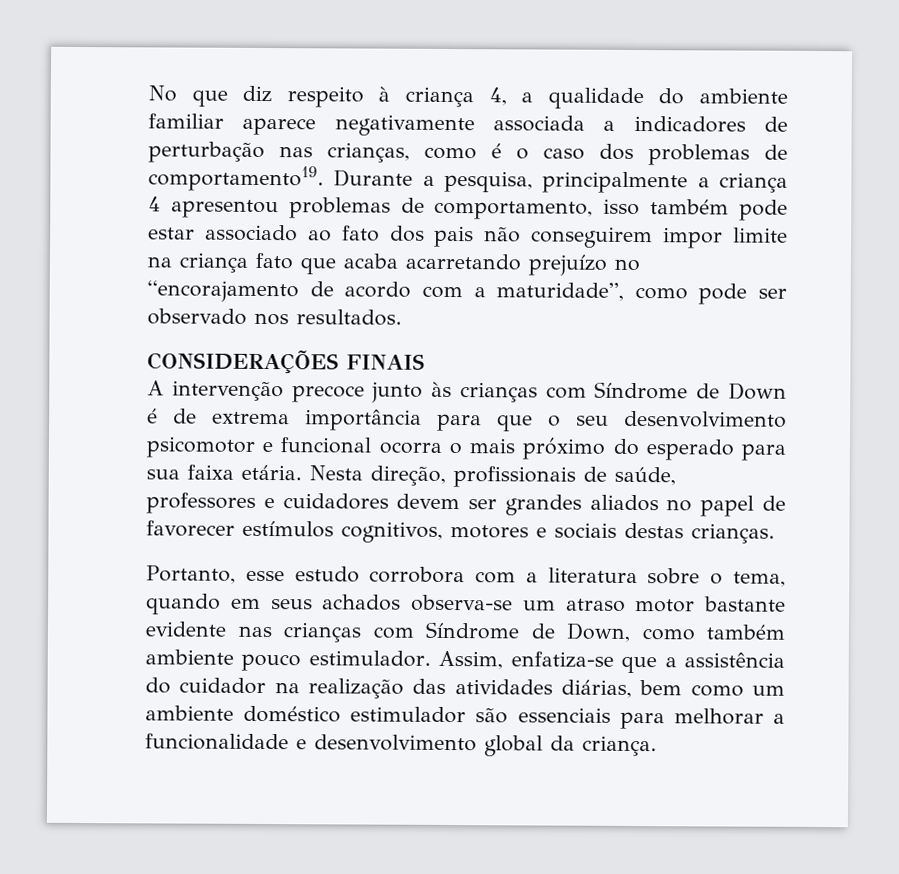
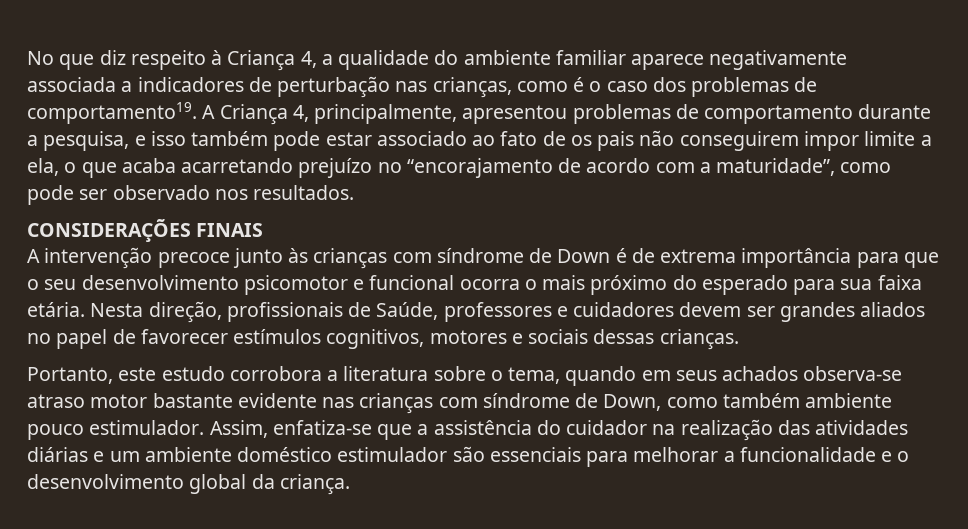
- No que diz respeito à criança 4, a qualidade do ambiente familiar aparece negativamente associada a indicadores de perturbação nas crianças, como é o caso dos problemas de comportamento19.
+ No que diz respeito à Criança 4, a qualidade do ambiente familiar aparece negativamente associada a indicadores de perturbação nas crianças, como é o caso dos problemas de comportamento19.
- Durante a pesquisa, principalmente a criança 4 apresentou problemas de comportamento, isso também pode estar associado ao fato dos pais não conseguirem impor limite na criança fato que acaba acarretando prejuízo no “encorajamento de acordo com a maturidade”, como pode ser observado nos resultados.
+ A Criança 4, principalmente, apresentou problemas de comportamento durante a pesquisa, e isso também pode estar associado ao fato de os pais não conseguirem impor limite a ela, o que acaba acarretando prejuízo no “encorajamento de acordo com a maturidade”, como pode ser observado nos resultados.
- A intervenção precoce junto às crianças com Síndrome de Down é de extrema importância para que o seu desenvolvimento psicomotor e funcional ocorra o mais próximo do esperado para sua faixa etária.
+ A intervenção precoce junto às crianças com síndrome de Down é de extrema importância para que o seu desenvolvimento psicomotor e funcional ocorra o mais próximo do esperado para sua faixa etária.
- Nesta direção, profissionais de saúde, professores e cuidadores devem ser grandes aliados no papel de favorecer estímulos cognitivos, motores e sociais destas crianças.
+ Nesta direção, profissionais de Saúde, professores e cuidadores devem ser grandes aliados no papel de favorecer estímulos cognitivos, motores e sociais dessas crianças.
- Portanto, esse estudo corrobora com a literatura sobre o tema, quando em seus achados observa-se um atraso motor bastante evidente nas crianças com Síndrome de Down, como também ambiente pouco estimulador.
+ Portanto, este estudo corrobora a literatura sobre o tema, quando em seus achados observa-se atraso motor bastante evidente nas crianças com síndrome de Down, como também ambiente pouco estimulador.
- Assim, enfatiza-se que a assistência do cuidador na realização das atividades diárias, bem como um ambiente doméstico estimulador são essenciais para melhorar a funcionalidade e desenvolvimento global da criança.
+ Assim, enfatiza-se que a assistência do cuidador na realização das atividades diárias e um ambiente doméstico estimulador são essenciais para melhorar a funcionalidade e o desenvolvimento global da criança.

